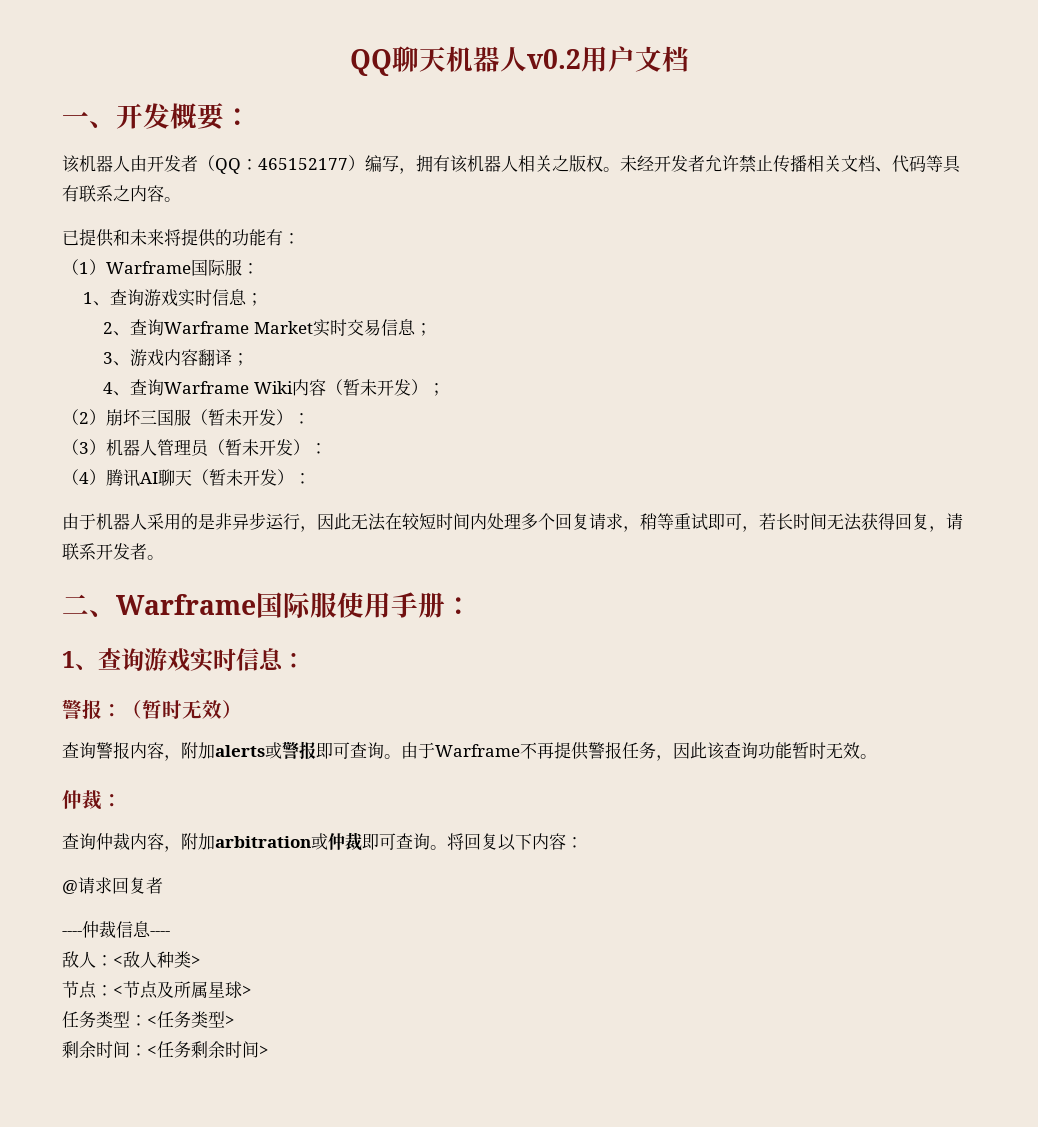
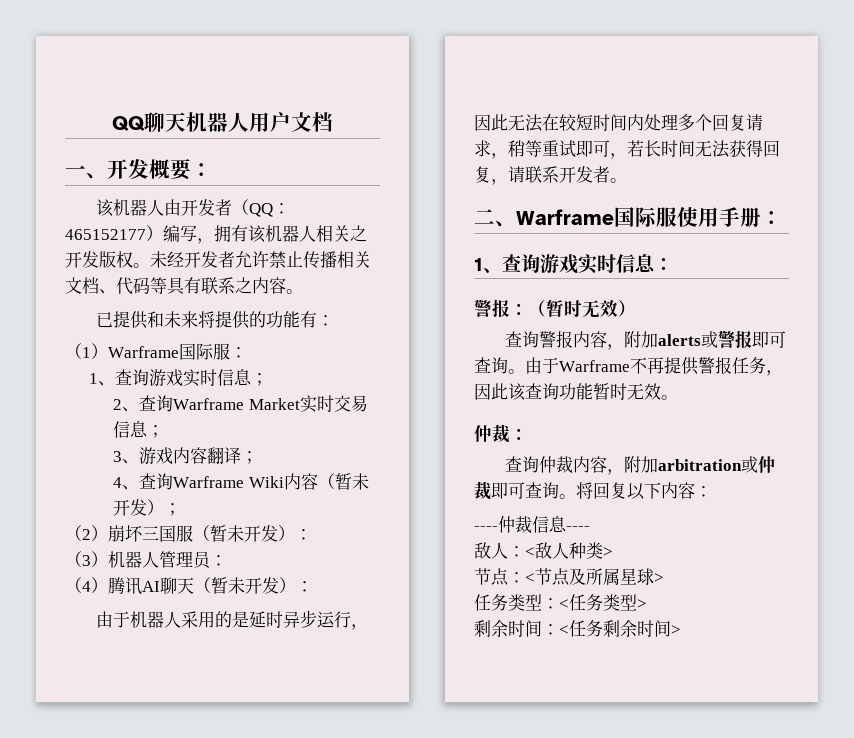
- QQ聊天机器人v0.2用户文档
+ QQ聊天机器人用户文档
- 该机器人由开发者（QQ：465152177）编写，拥有该机器人相关之版权。
+ 该机器人由开发者（QQ：465152177）编写，拥有该机器人相关之开发版权。
- （3）机器人管理员（暂未开发）：
+ （3）机器人管理员：
- 由于机器人采用的是非异步运行，因此无法在较短时间内处理多个回复请求，稍等重试即可，若长时间无法获得回复，请联系开发者。
+ 由于机器人采用的是延时异步运行，因此无法在较短时间内处理多个回复请求，稍等重试即可，若长时间无法获得回复，请联系开发者。
- @请求回复者

